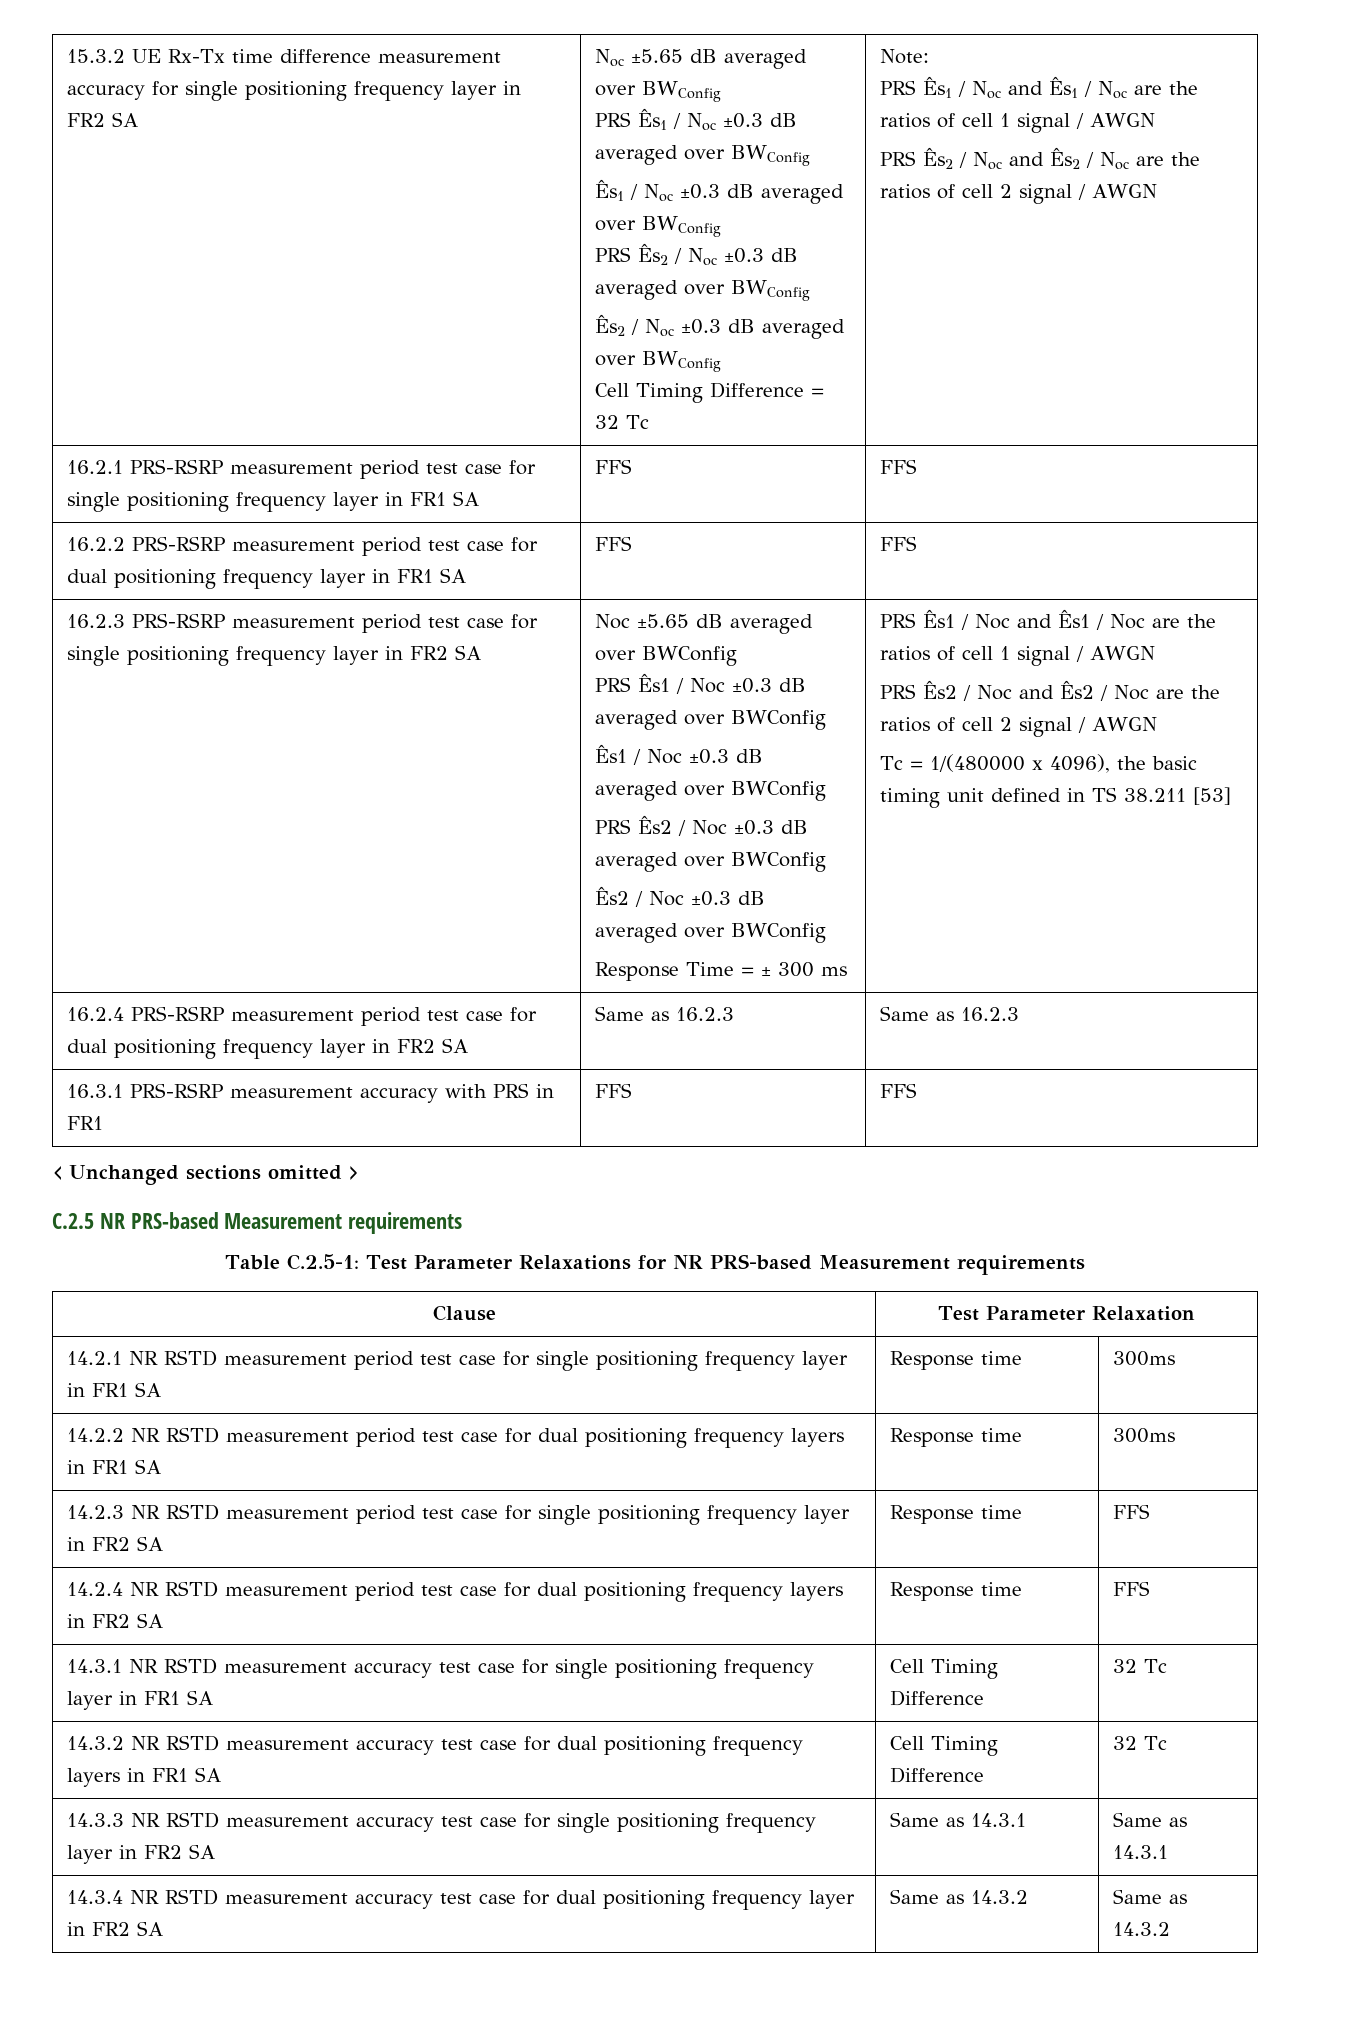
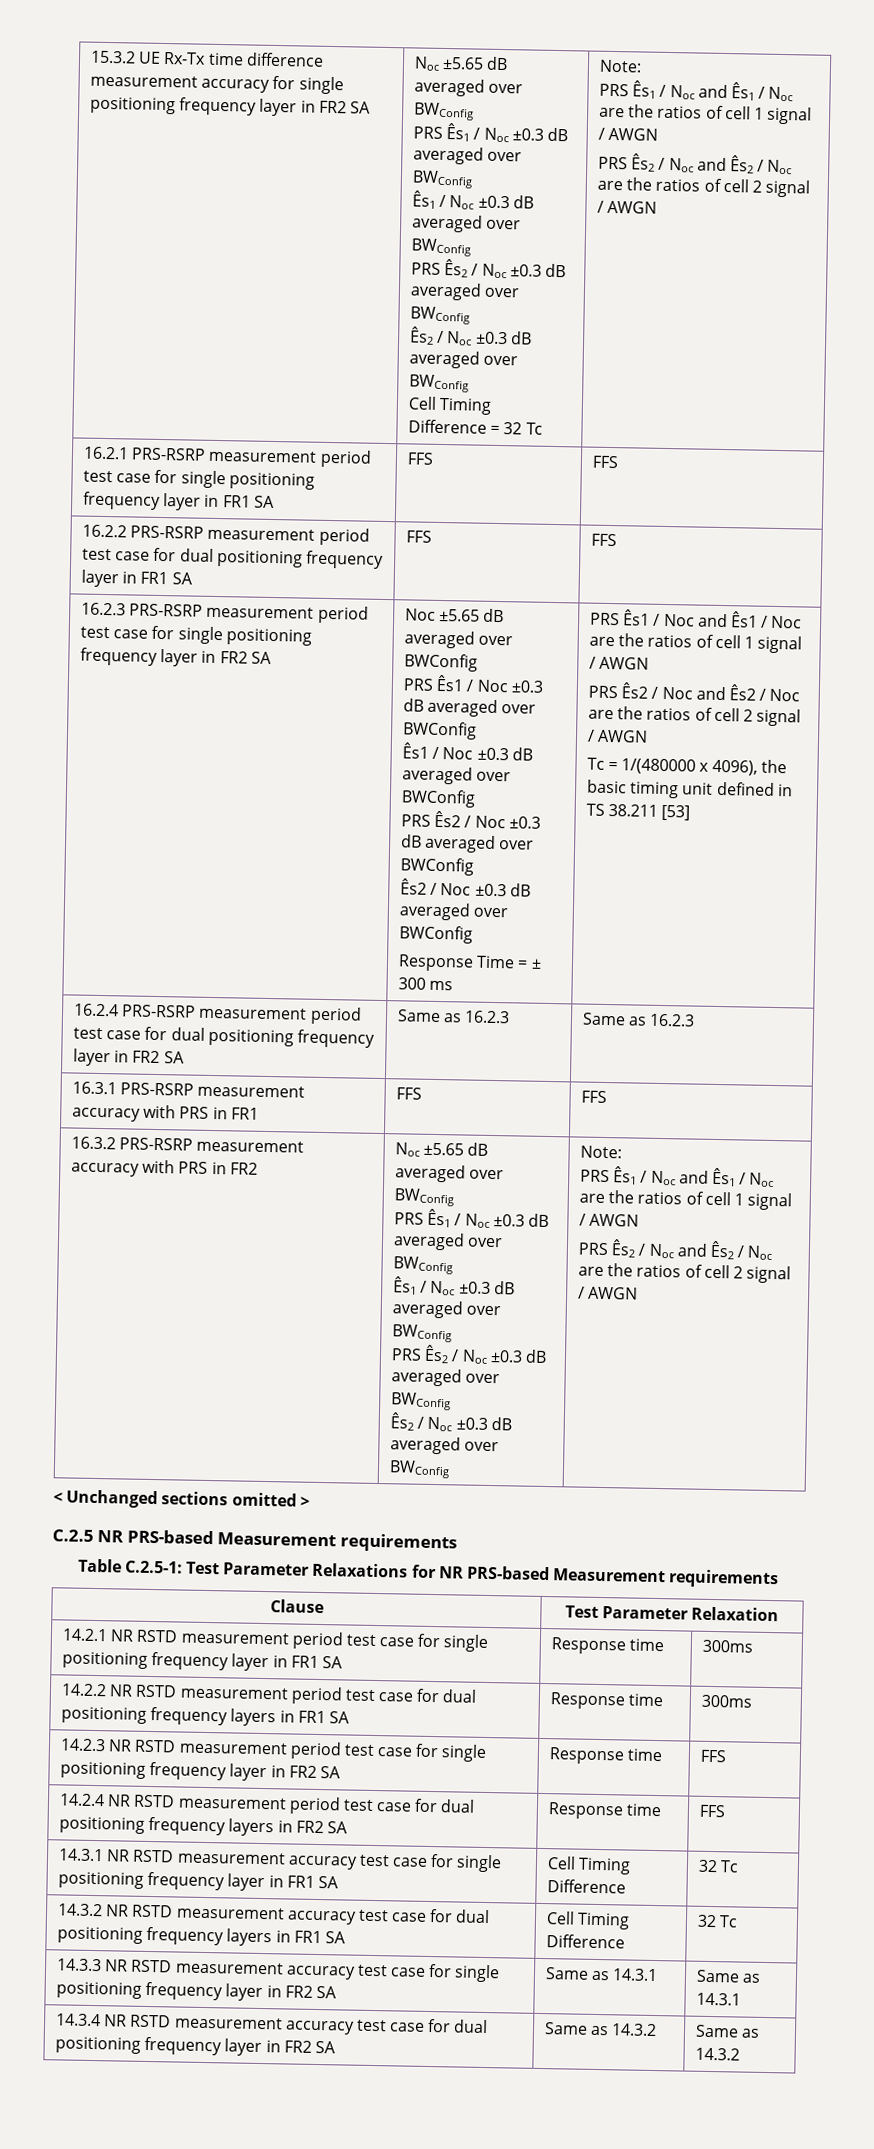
+ 16.3.2 PRS-RSRP measurement accuracy with PRS in FR2 | Noc ±5.65 dB averaged over BWConfig
+ PRS Ês1 / Noc ±0.3 dB averaged over BWConfig
+ Ês1 / Noc ±0.3 dB averaged over BWConfig
+ PRS Ês2 / Noc ±0.3 dB averaged over BWConfig
+ Ês2 / Noc ±0.3 dB averaged over BWConfig | Note:
+ PRS Ês1 / Noc and Ês1 / Noc are the ratios of cell 1 signal / AWGN
+ PRS Ês2 / Noc and Ês2 / Noc are the ratios of cell 2 signal / AWGN

